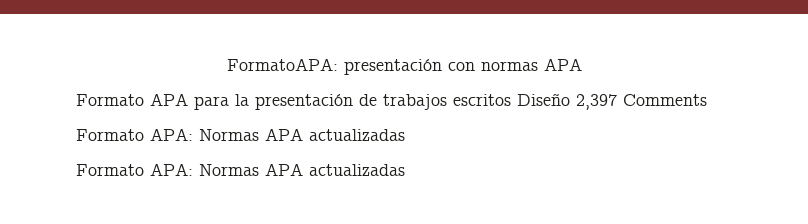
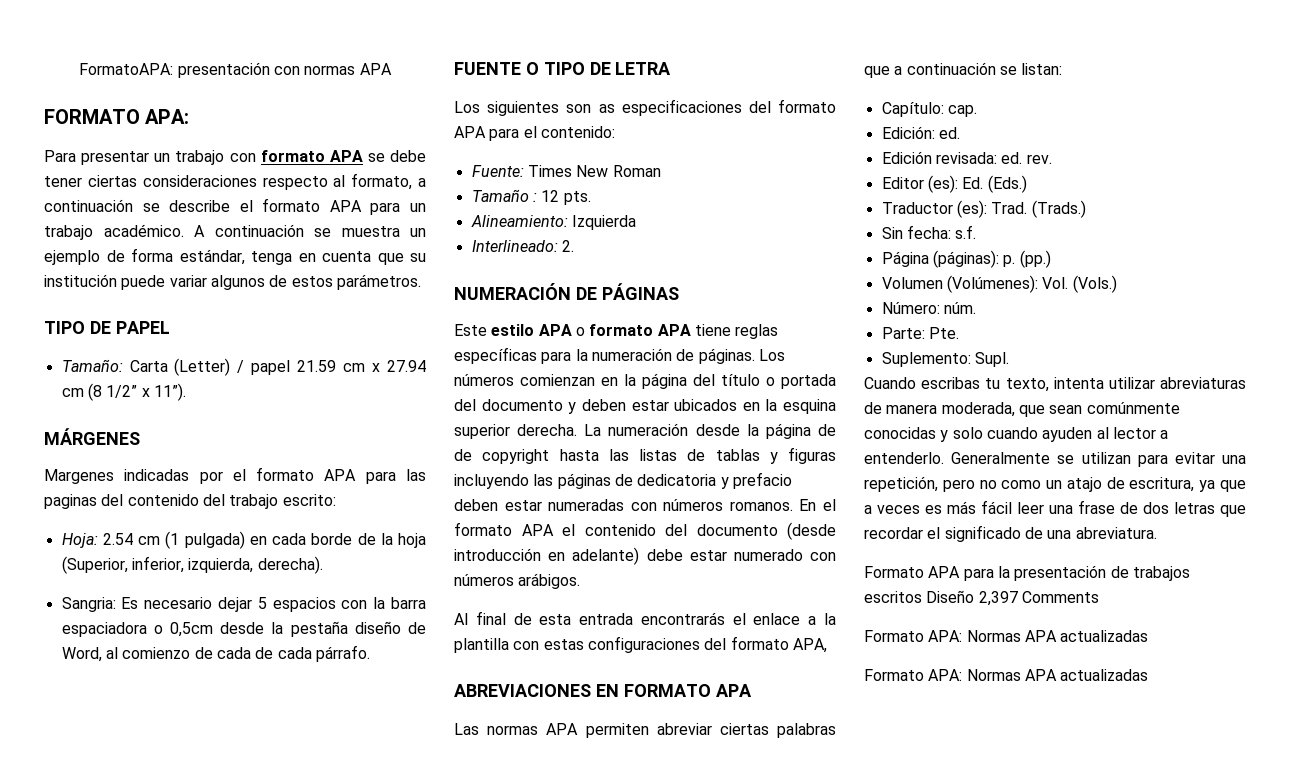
+ FORMATO APA:
+ Para presentar un trabajo con formato APA se debe tener ciertas consideraciones respecto al formato, a continuación se describe el formato APA para un trabajo académico. A continuación se muestra un ejemplo de forma estándar, tenga en cuenta que su institución puede variar algunos de estos parámetros.
+ TIPO DE PAPEL
+ Tamaño: Carta (Letter) / papel 21.59 cm x 27.94 cm (8 1/2” x 11”).
+ MÁRGENES
+ Margenes indicadas por el formato APA para las paginas del contenido del trabajo escrito:
+ Hoja: 2.54 cm (1 pulgada) en cada borde de la hoja (Superior, inferior, izquierda, derecha).
+ Sangria: Es necesario dejar 5 espacios con la barra espaciadora o 0,5cm desde la pestaña diseño de Word, al comienzo de cada de cada párrafo.
+ FUENTE O TIPO DE LETRA
+ Los siguientes son as especificaciones del formato APA para el contenido:
+ Fuente: Times New Roman
+ Tamaño : 12 pts.
+ Alineamiento: Izquierda
+ Interlineado: 2.
+ NUMERACIÓN DE PÁGINAS
+ Este estilo APA o formato APA tiene reglas específicas para la numeración de páginas. Los números comienzan en la página del título o portada del documento y deben estar ubicados en la esquina superior derecha. La numeración desde la página de de copyright hasta las listas de tablas y figuras incluyendo las páginas de dedicatoria y prefacio deben estar numeradas con números romanos. En el formato APA el contenido del documento (desde introducción en adelante) debe estar numerado con números arábigos.
+ Al final de esta entrada encontrarás el enlace a la plantilla con estas configuraciones del formato APA,
+ ABREVIACIONES EN FORMATO APA
+ Las normas APA permiten abreviar ciertas palabras que a continuación se listan:
+ Capítulo: cap.
+ Edición: ed.
+ Edición revisada: ed. rev.
+ Editor (es): Ed. (Eds.)
+ Traductor (es): Trad. (Trads.)
+ Sin fecha: s.f.
+ Página (páginas): p. (pp.)
+ Volumen (Volúmenes): Vol. (Vols.)
+ Número: núm.
+ Parte: Pte.
+ Suplemento: Supl.
+ Cuando escribas tu texto, intenta utilizar abreviaturas de manera moderada, que sean comúnmente conocidas y solo cuando ayuden al lector a entenderlo. Generalmente se utilizan para evitar una repetición, pero no como un atajo de escritura, ya que a veces es más fácil leer una frase de dos letras que recordar el significado de una abreviatura.

